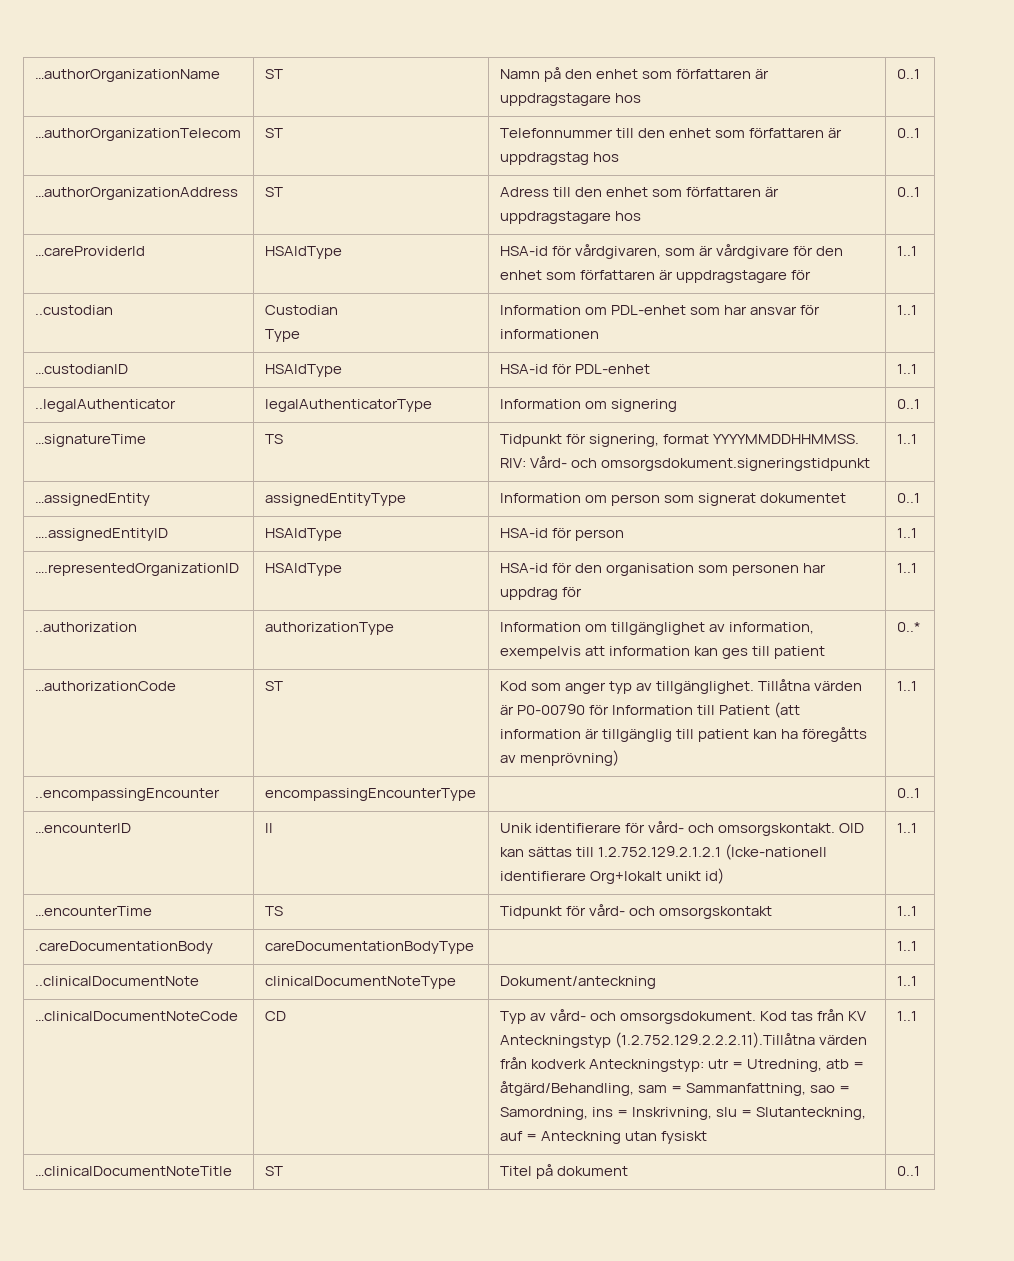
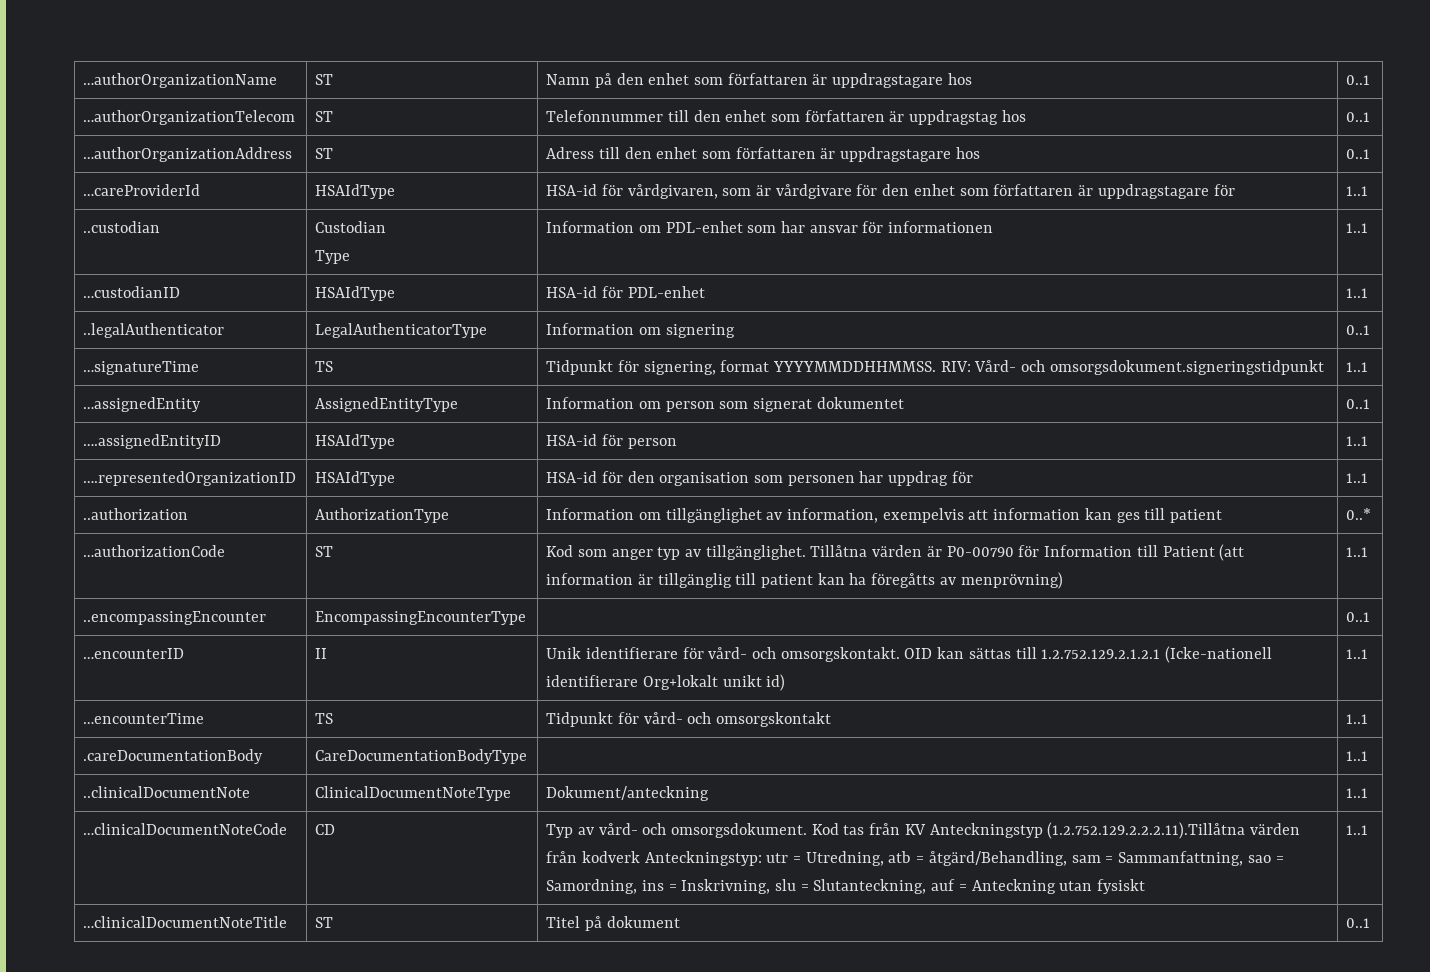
- ..legalAuthenticator | legalAuthenticatorType | Information om signering | 0..1
+ ..legalAuthenticator | LegalAuthenticatorType | Information om signering | 0..1
- …assignedEntity | assignedEntityType | Information om person som signerat dokumentet | 0..1
+ …assignedEntity | AssignedEntityType | Information om person som signerat dokumentet | 0..1
- ..authorization | authorizationType | Information om tillgänglighet av information, exempelvis att information kan ges till patient | 0..*
+ ..authorization | AuthorizationType | Information om tillgänglighet av information, exempelvis att information kan ges till patient | 0..*
- ..encompassingEncounter | encompassingEncounterType | | 0..1
+ ..encompassingEncounter | EncompassingEncounterType | | 0..1
- .careDocumentationBody | careDocumentationBodyType | | 1..1
+ .careDocumentationBody | CareDocumentationBodyType | | 1..1
- ..clinicalDocumentNote | clinicalDocumentNoteType | Dokument/anteckning | 1..1
+ ..clinicalDocumentNote | ClinicalDocumentNoteType | Dokument/anteckning | 1..1

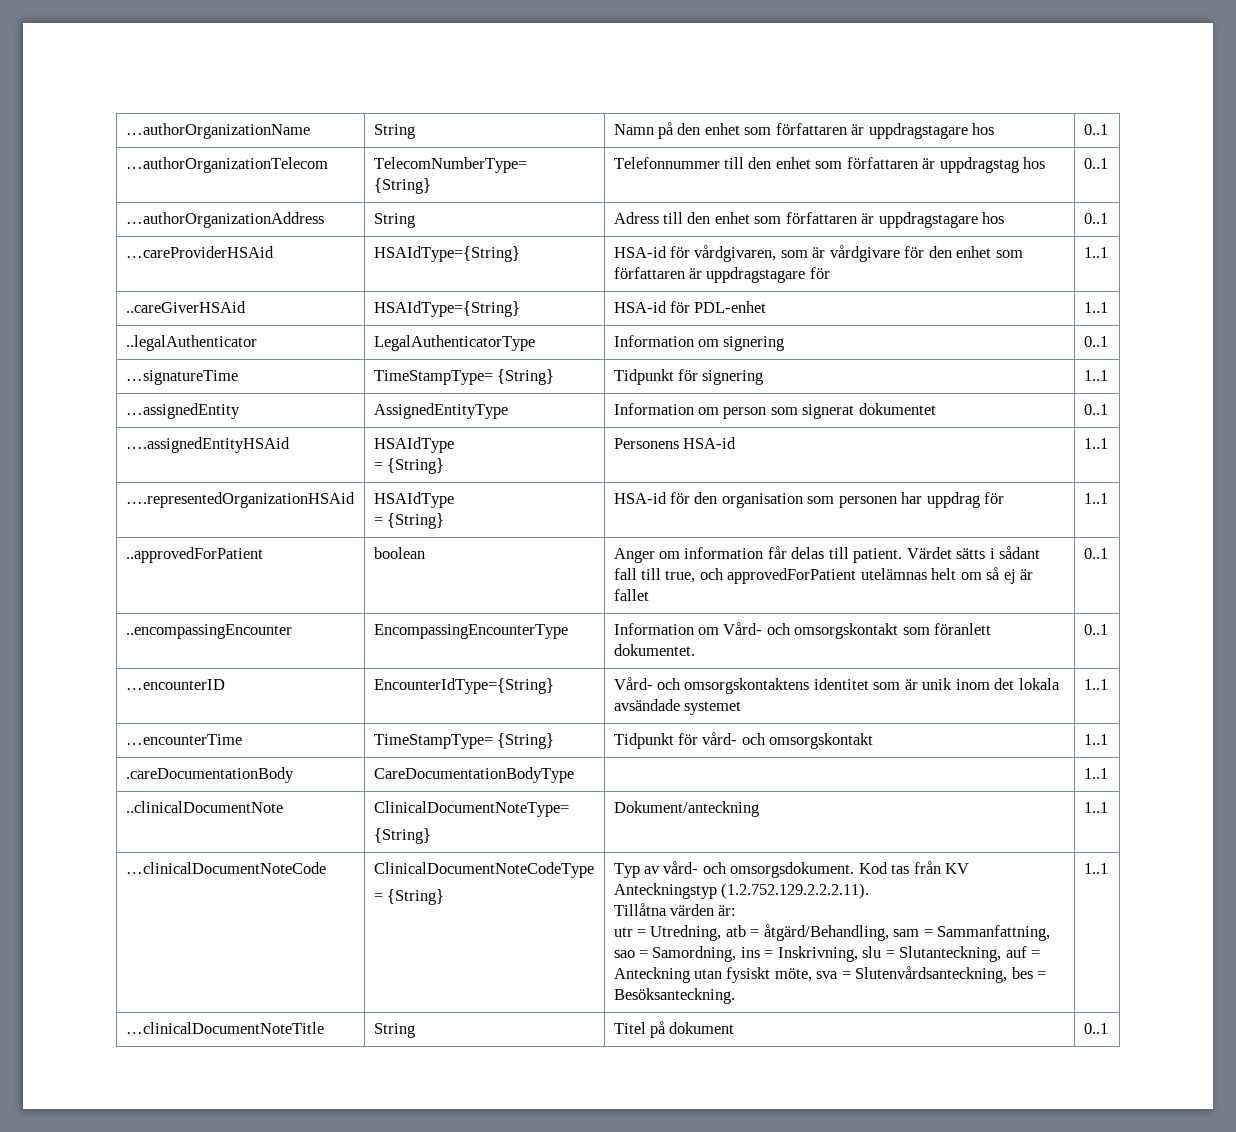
- …authorOrganizationName | ST | Namn på den enhet som författaren är uppdragstagare hos | 0..1
+ …authorOrganizationName | String | Namn på den enhet som författaren är uppdragstagare hos | 0..1
- …authorOrganizationTelecom | ST | Telefonnummer till den enhet som författaren är uppdragstag hos | 0..1
+ …authorOrganizationTelecom | TelecomNumberType=
+ {String} | Telefonnummer till den enhet som författaren är uppdragstag hos | 0..1
- …authorOrganizationAddress | ST | Adress till den enhet som författaren är uppdragstagare hos | 0..1
+ …authorOrganizationAddress | String | Adress till den enhet som författaren är uppdragstagare hos | 0..1
- …careProviderId | HSAIdType | HSA-id för vårdgivaren, som är vårdgivare för den enhet som författaren är uppdragstagare för | 1..1
+ …careProviderHSAid | HSAIdType={String} | HSA-id för vårdgivaren, som är vårdgivare för den enhet som författaren är uppdragstagare för | 1..1
- ..custodian | Custodian
- Type | Information om PDL-enhet som har ansvar för informationen | 1..1
- …custodianID | HSAIdType | HSA-id för PDL-enhet | 1..1
+ ..careGiverHSAid | HSAIdType={String} | HSA-id för PDL-enhet | 1..1
- …signatureTime | TS | Tidpunkt för signering, format YYYYMMDDHHMMSS. RIV: Vård- och omsorgsdokument.signeringstidpunkt | 1..1
+ …signatureTime | TimeStampType= {String} | Tidpunkt för signering | 1..1
- ….assignedEntityID | HSAIdType | HSA-id för person | 1..1
- ….representedOrganizationID | HSAIdType | HSA-id för den organisation som personen har uppdrag för | 1..1
+ ….assignedEntityHSAid | HSAIdType
+ = {String} | Personens HSA-id | 1..1
+ ….representedOrganizationHSAid | HSAIdType
+ = {String} | HSA-id för den organisation som personen har uppdrag för | 1..1
- ..authorization | AuthorizationType | Information om tillgänglighet av information, exempelvis att information kan ges till patient | 0..*
- …authorizationCode | ST | Kod som anger typ av tillgänglighet. Tillåtna värden är P0-00790 för Information till Patient (att information är tillgänglig till patient kan ha föregåtts av menprövning) | 1..1
- ..encompassingEncounter | EncompassingEncounterType | | 0..1
- …encounterID | II | Unik identifierare för vård- och omsorgskontakt. OID kan sättas till 1.2.752.129.2.1.2.1 (Icke-nationell identifierare Org+lokalt unikt id) | 1..1
+ ..approvedForPatient | boolean | Anger om information får delas till patient. Värdet sätts i sådant fall till true, och approvedForPatient utelämnas helt om så ej är fallet | 0..1
+ ..encompassingEncounter | EncompassingEncounterType | Information om Vård- och omsorgskontakt som föranlett dokumentet. | 0..1
+ …encounterID | EncounterIdType={String} | Vård- och omsorgskontaktens identitet som är unik inom det lokala avsändade systemet | 1..1
- …encounterTime | TS | Tidpunkt för vård- och omsorgskontakt | 1..1
+ …encounterTime | TimeStampType= {String} | Tidpunkt för vård- och omsorgskontakt | 1..1
- ..clinicalDocumentNote | ClinicalDocumentNoteType | Dokument/anteckning | 1..1
+ ..clinicalDocumentNote | ClinicalDocumentNoteType=
+ {String} | Dokument/anteckning | 1..1
- CD
+ ClinicalDocumentNoteCodeType
+ = {String}
- Kod tas från KV Anteckningstyp (1.2.752.129.2.2.2.11).Tillåtna värden från kodverk Anteckningstyp: utr = Utredning, atb = åtgärd/Behandling, sam = Sammanfattning, sao = Samordning, ins = Inskrivning, slu = Slutanteckning, auf = Anteckning utan fysiskt
+ Kod tas från KV Anteckningstyp (1.2.752.129.2.2.2.11).
+ Tillåtna värden är:
+ utr = Utredning, atb = åtgärd/Behandling, sam = Sammanfattning, sao = Samordning, ins = Inskrivning, slu = Slutanteckning, auf = Anteckning utan fysiskt möte, sva = Slutenvårdsanteckning, bes = Besöksanteckning.
- …clinicalDocumentNoteTitle | ST | Titel på dokument | 0..1
+ …clinicalDocumentNoteTitle | String | Titel på dokument | 0..1

